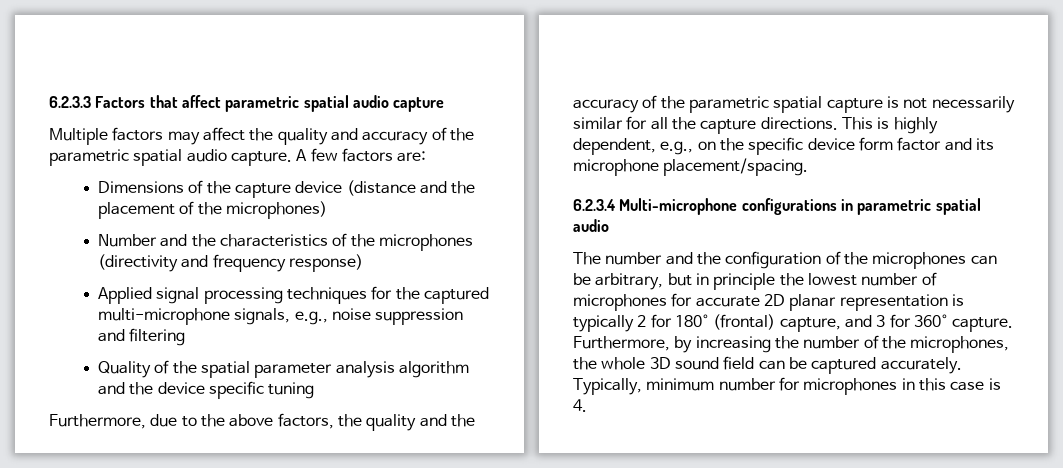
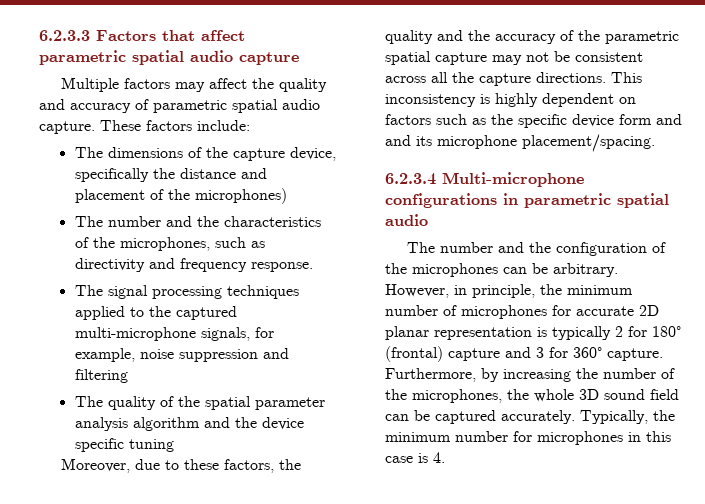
- Multiple factors may affect the quality and accuracy of the parametric spatial audio capture.
+ Multiple factors may affect the quality and accuracy of parametric spatial audio capture.
- A few factors are:
- Dimensions of the capture device (distance and the placement of the microphones)
+ These factors include:
+ The dimensions of the capture device, specifically the distance and placement of the microphones)
- Number and the characteristics of the microphones (directivity and frequency response)
- Applied signal processing techniques for the captured multi-microphone signals, e.g., noise suppression and filtering
+ The number and the characteristics of the microphones, such as directivity and frequency response.
+ The signal processing techniques applied to the captured multi-microphone signals, for example, noise suppression and filtering
- Quality of the spatial parameter analysis algorithm and the device specific tuning
+ The quality of the spatial parameter analysis algorithm and the device specific tuning
- Furthermore, due to the above factors, the quality and the accuracy of the parametric spatial capture is not necessarily similar for all the capture directions.
+ Moreover, due to these factors, the quality and the accuracy of the parametric spatial capture may not be consistent across all the capture directions.
- This is highly dependent, e.g., on the specific device form factor and its microphone placement/spacing.
+ This inconsistency is highly dependent on factors such as the specific device form and and its microphone placement/spacing.
- The number and the configuration of the microphones can be arbitrary, but in principle the lowest number of microphones for accurate 2D planar representation is typically 2 for 180° (frontal) capture, and 3 for 360° capture.
+ The number and the configuration of the microphones can be arbitrary. However, in principle, the minimum number of microphones for accurate 2D planar representation is typically 2 for 180° (frontal) capture and 3 for 360° capture.
- Typically, minimum number for microphones in this case is 4.
+ Typically, the minimum number for microphones in this case is 4.

